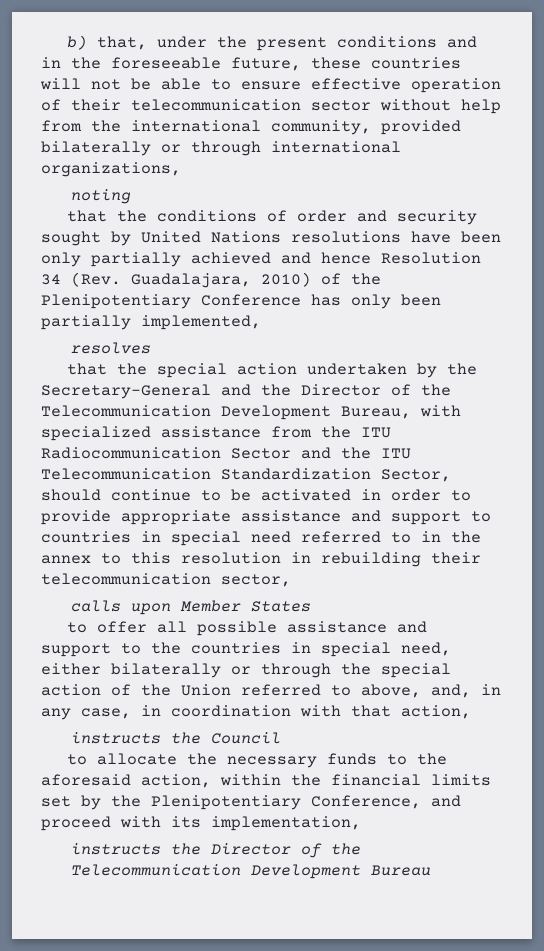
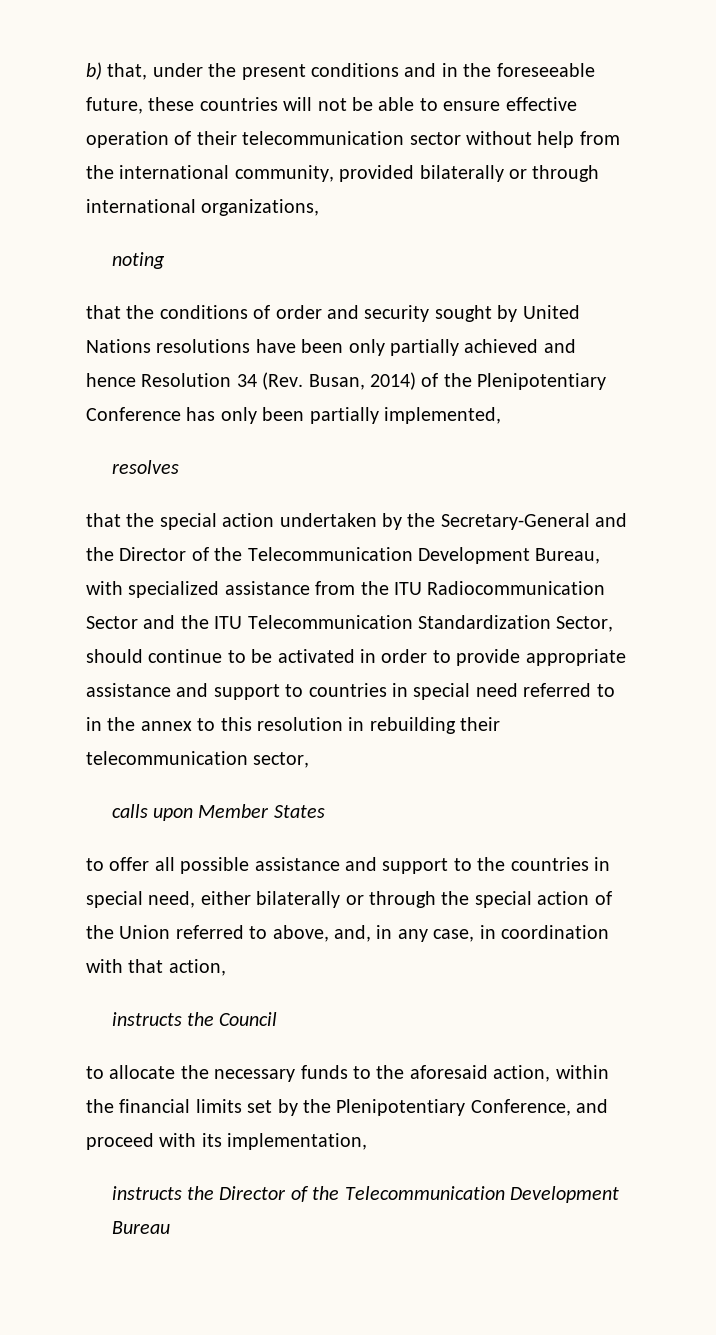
- that the conditions of order and security sought by United Nations resolutions have been only partially achieved and hence Resolution 34 (Rev. Guadalajara, 2010) of the Plenipotentiary Conference has only been partially implemented,
+ that the conditions of order and security sought by United Nations resolutions have been only partially achieved and hence Resolution 34 (Rev. Busan, 2014) of the Plenipotentiary Conference has only been partially implemented,

